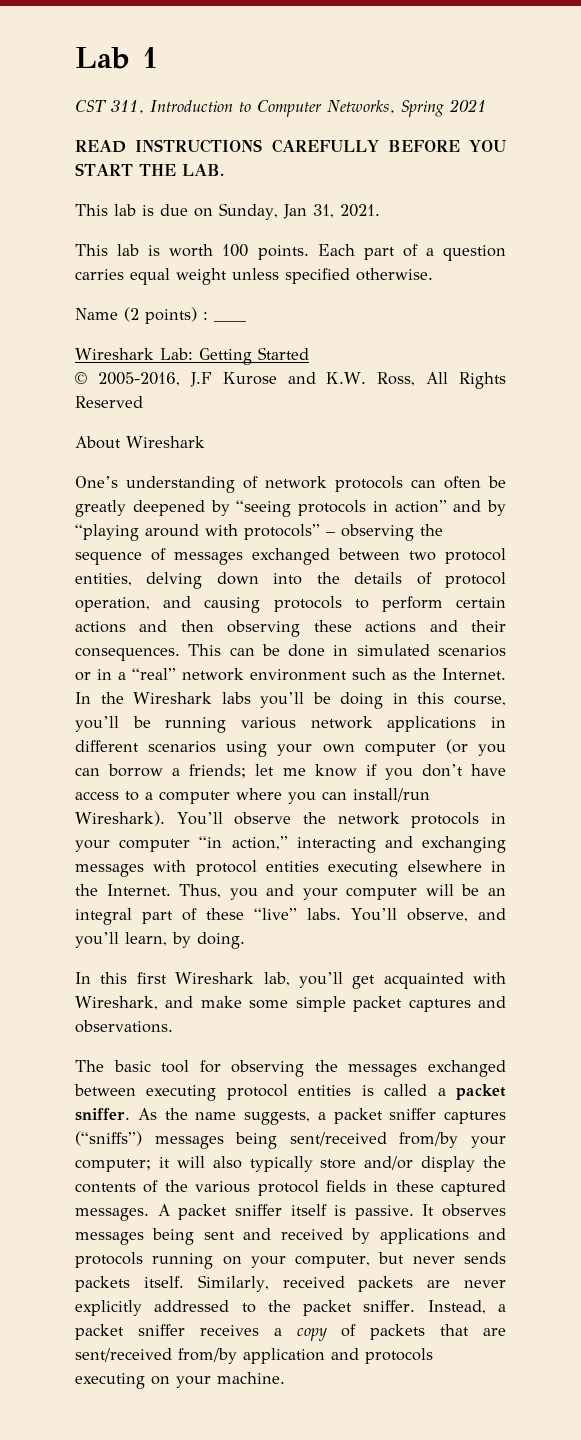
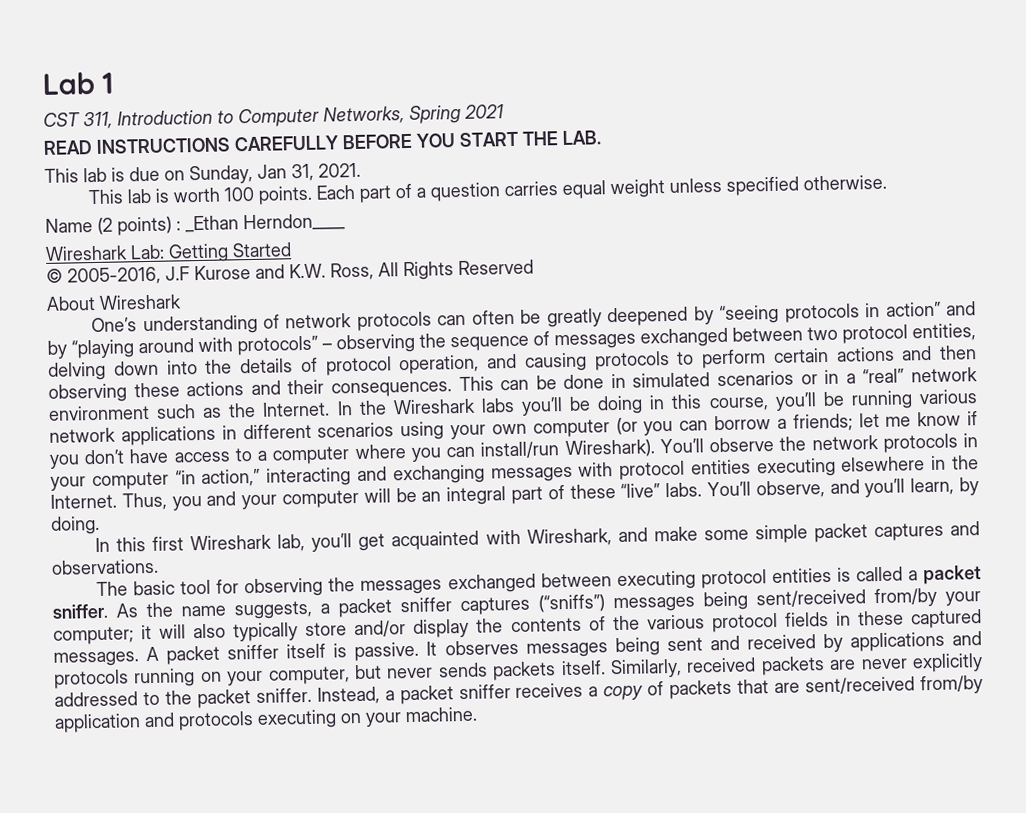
- Name (2 points) : ____
+ Name (2 points) : _Ethan Herndon____

